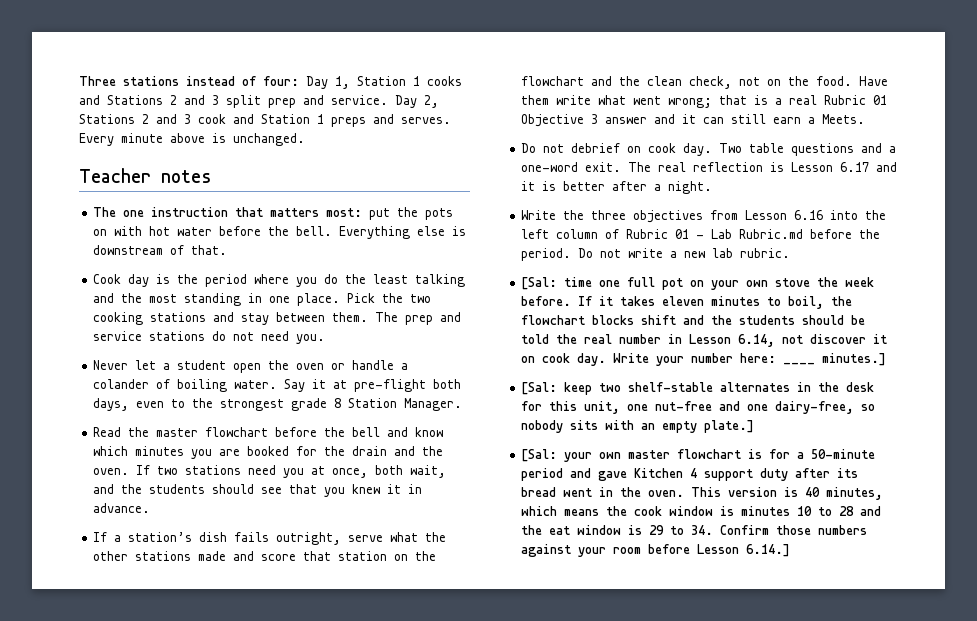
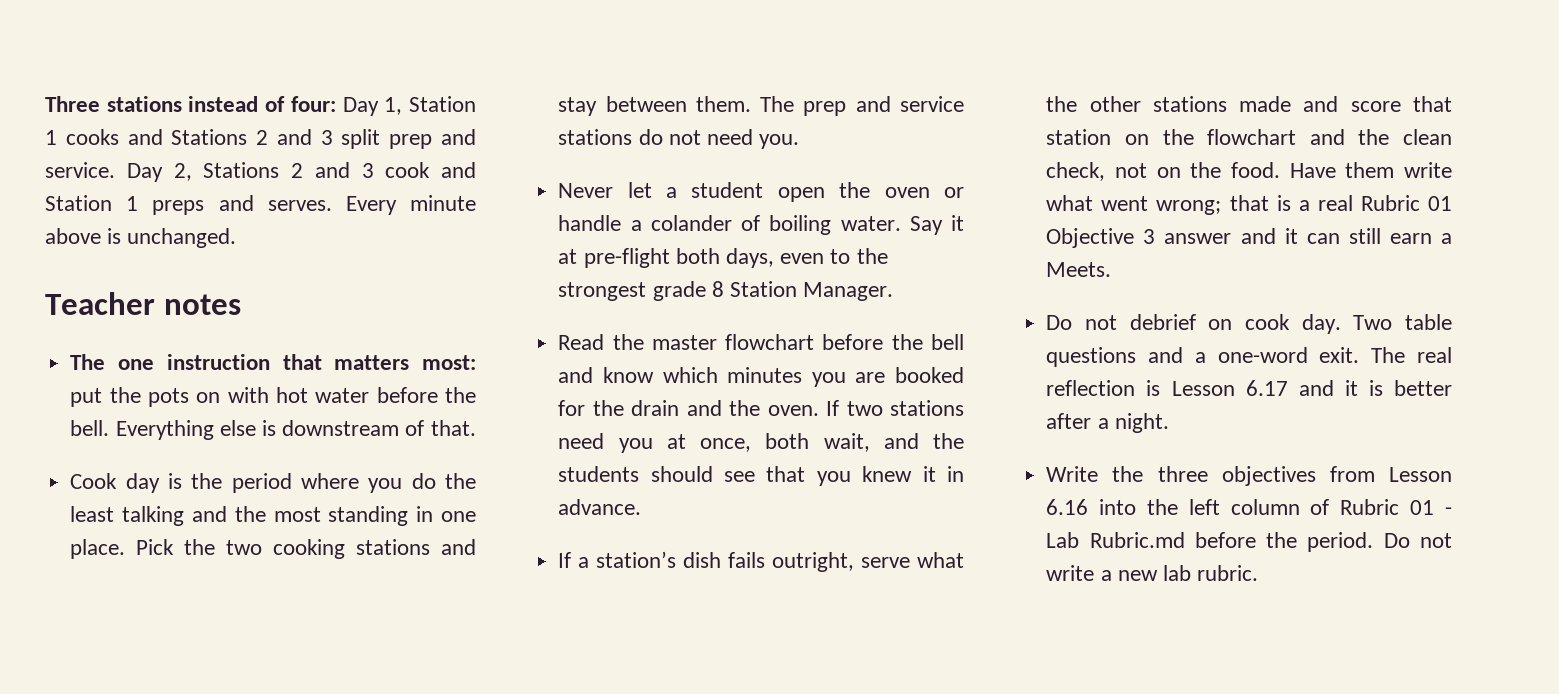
- [Sal: time one full pot on your own stove the week before. If it takes eleven minutes to boil, the flowchart blocks shift and the students should be told the real number in Lesson 6.14, not discover it on cook day. Write your number here: ____ minutes.]
- [Sal: keep two shelf-stable alternates in the desk for this unit, one nut-free and one dairy-free, so nobody sits with an empty plate.]
- [Sal: your own master flowchart is for a 50-minute period and gave Kitchen 4 support duty after its bread went in the oven. This version is 40 minutes, which means the cook window is minutes 10 to 28 and the eat window is 29 to 34. Confirm those numbers against your room before Lesson 6.14.]

